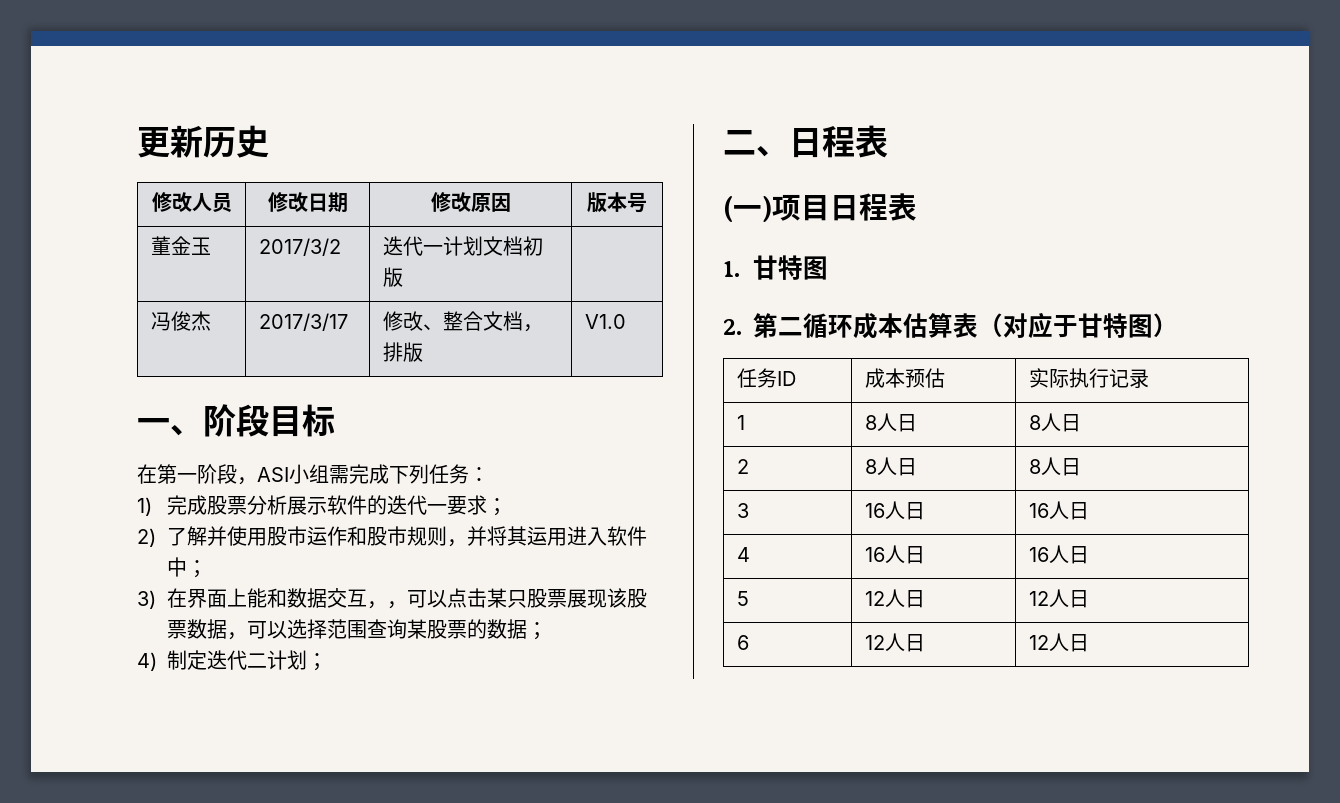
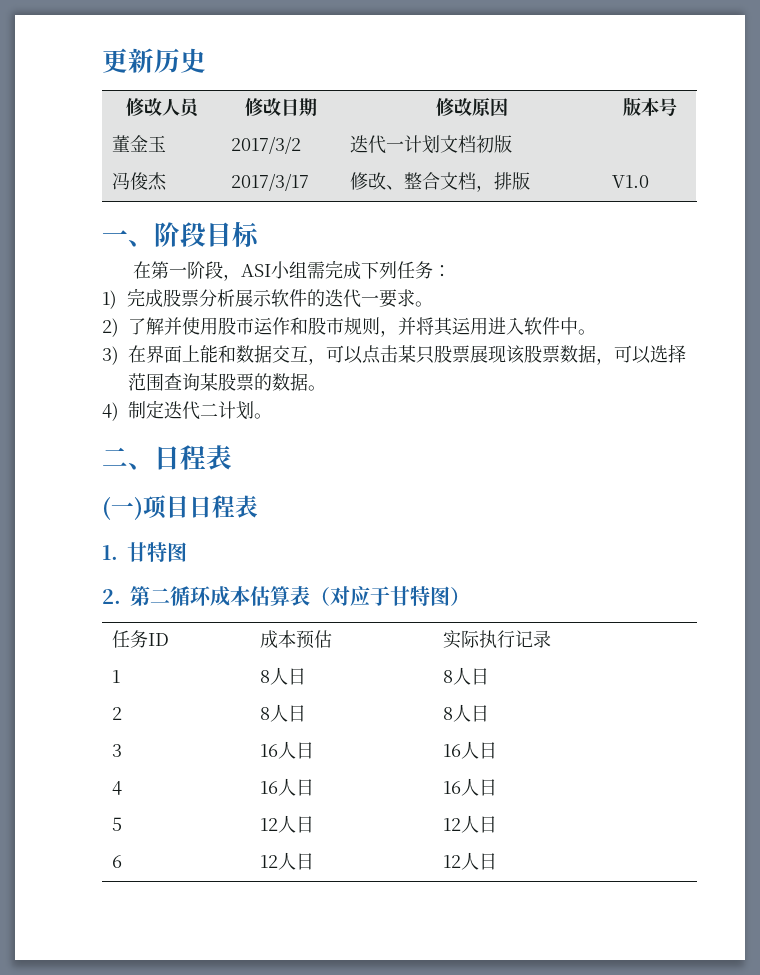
- 1)完成股票分析展示软件的迭代一要求；
+ 1)完成股票分析展示软件的迭代一要求。
- 2)了解并使用股市运作和股市规则，并将其运用进入软件中；
+ 2)了解并使用股市运作和股市规则，并将其运用进入软件中。
- 3)在界面上能和数据交互，，可以点击某只股票展现该股票数据，可以选择范围查询某股票的数据；
+ 3)在界面上能和数据交互，可以点击某只股票展现该股票数据，可以选择范围查询某股票的数据。
- 4)制定迭代二计划；
+ 4)制定迭代二计划。

